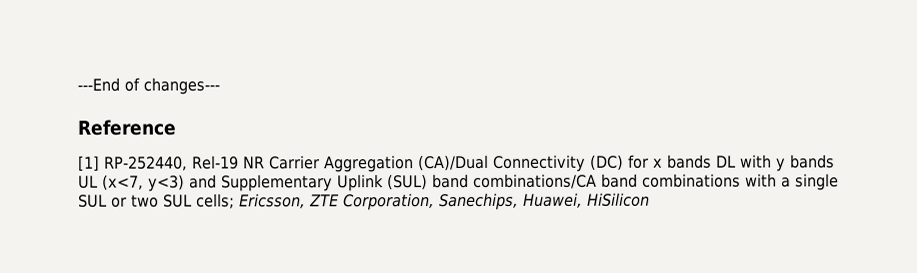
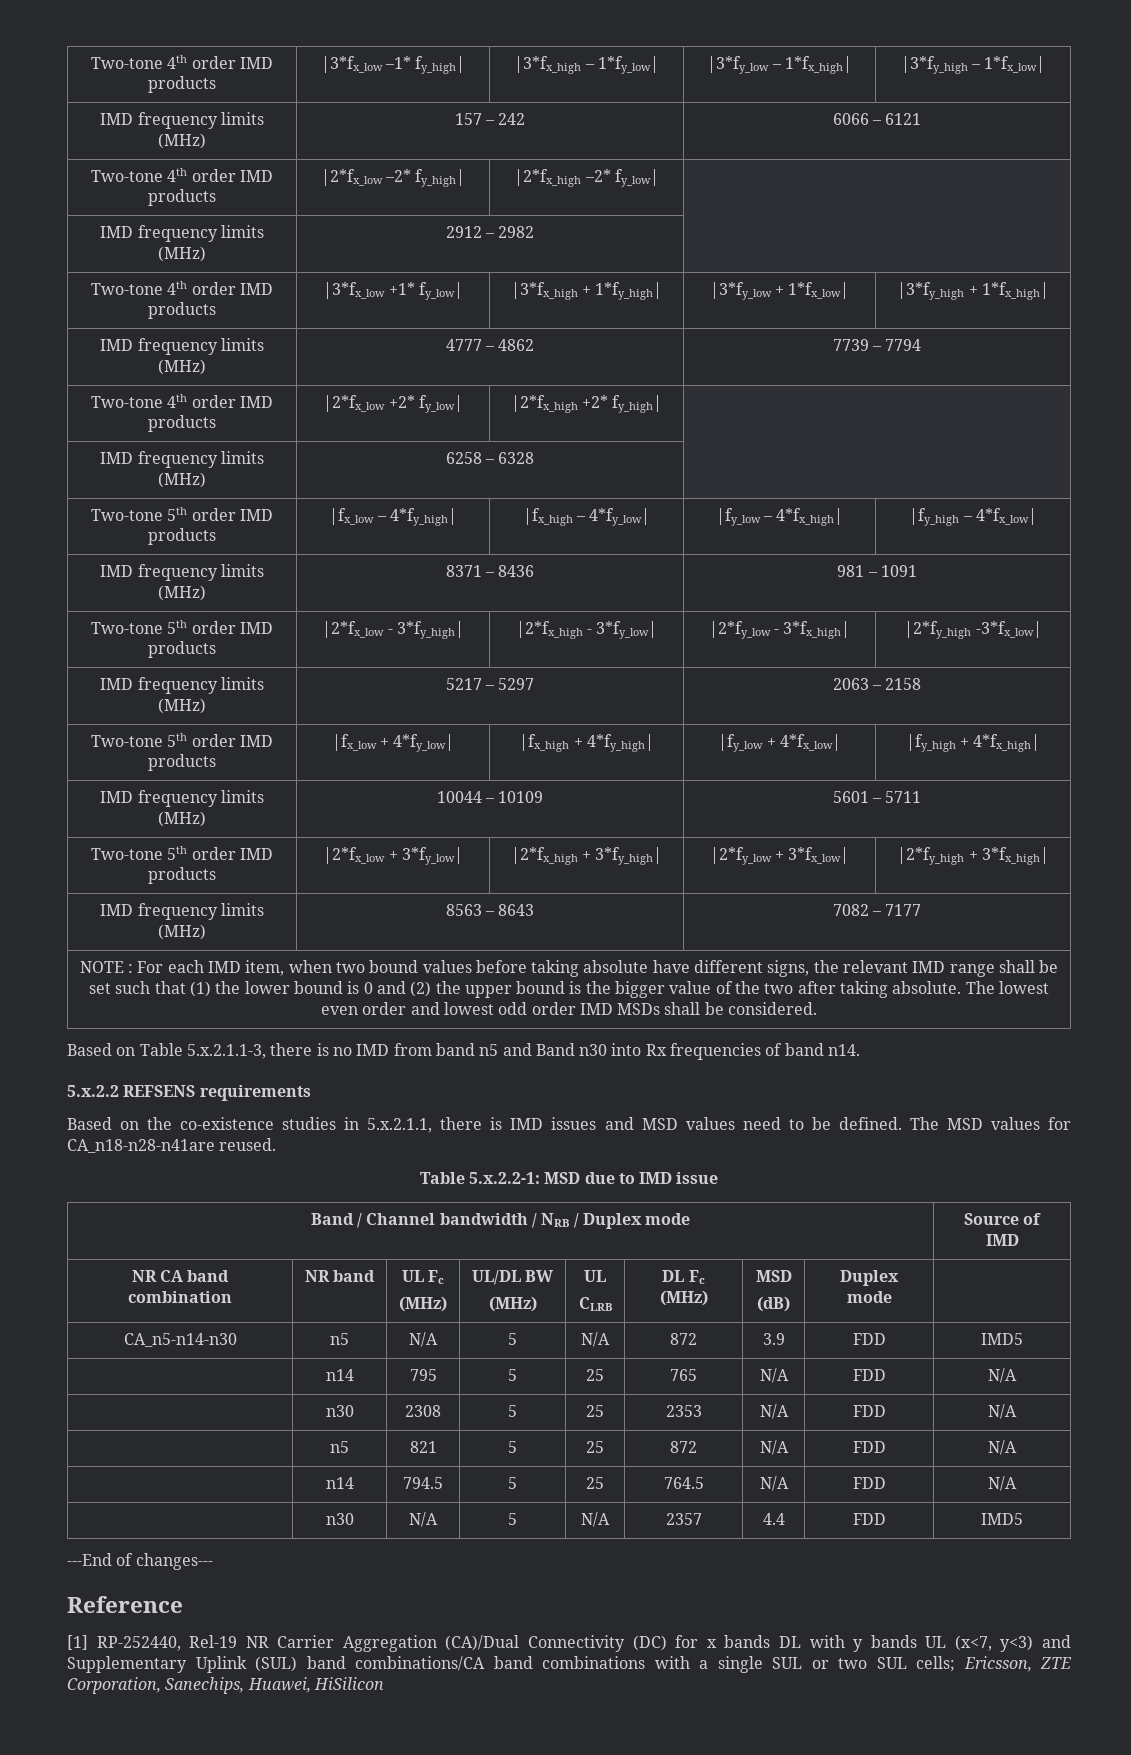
+ Two-tone 4th order IMD products | |3*fx_low –1* fy_high| | |3*fx_high – 1*fy_low| | |3*fy_low – 1*fx_high| | |3*fy_high – 1*fx_low|
+ IMD frequency limits (MHz) | 157 – 242 | 6066 – 6121
+ Two-tone 4th order IMD products | |2*fx_low –2* fy_high| | |2*fx_high –2* fy_low| |
+ IMD frequency limits (MHz) | 2912 – 2982 |
+ Two-tone 4th order IMD products | |3*fx_low +1* fy_low| | |3*fx_high + 1*fy_high| | |3*fy_low + 1*fx_low| | |3*fy_high + 1*fx_high|
+ IMD frequency limits (MHz) | 4777 – 4862 | 7739 – 7794
+ Two-tone 4th order IMD products | |2*fx_low +2* fy_low| | |2*fx_high +2* fy_high| |
+ IMD frequency limits (MHz) | 6258 – 6328 |
+ Two-tone 5th order IMD products | |fx_low – 4*fy_high| | |fx_high – 4*fy_low| | |fy_low – 4*fx_high| | |fy_high – 4*fx_low|
+ IMD frequency limits (MHz) | 8371 – 8436 | 981 – 1091
+ Two-tone 5th order IMD products | |2*fx_low - 3*fy_high| | |2*fx_high - 3*fy_low| | |2*fy_low - 3*fx_high| | |2*fy_high -3*fx_low|
+ IMD frequency limits (MHz) | 5217 – 5297 | 2063 – 2158
+ Two-tone 5th order IMD products | |fx_low + 4*fy_low| | |fx_high + 4*fy_high| | |fy_low + 4*fx_low| | |fy_high + 4*fx_high|
+ IMD frequency limits (MHz) | 10044 – 10109 | 5601 – 5711
+ Two-tone 5th order IMD products | |2*fx_low + 3*fy_low| | |2*fx_high + 3*fy_high| | |2*fy_low + 3*fx_low| | |2*fy_high + 3*fx_high|
+ IMD frequency limits (MHz) | 8563 – 8643 | 7082 – 7177
+ NOTE : For each IMD item, when two bound values before taking absolute have different signs, the relevant IMD range shall be set such that (1) the lower bound is 0 and (2) the upper bound is the bigger value of the two after taking absolute. The lowest even order and lowest odd order IMD MSDs shall be considered.
+ Based on Table 5.x.2.1.1-3, there is no IMD from band n5 and Band n30 into Rx frequencies of band n14.
+ 5.x.2.2 REFSENS requirements
+ Based on the co-existence studies in 5.x.2.1.1, there is IMD issues and MSD values need to be defined. The MSD values for CA_n18-n28-n41are reused.
+ Table 5.x.2.2-1: MSD due to IMD issue
+ Band / Channel bandwidth / NRB / Duplex mode | Source of IMD
+ NR CA band combination | NR band | UL Fc
+ (MHz) | UL/DL BW
+ (MHz) | UL
+ CLRB | DL Fc (MHz) | MSD
+ (dB) | Duplex mode |
+ CA_n5-n14-n30 | n5 | N/A | 5 | N/A | 872 | 3.9 | FDD | IMD5
+ | n14 | 795 | 5 | 25 | 765 | N/A | FDD | N/A
+ | n30 | 2308 | 5 | 25 | 2353 | N/A | FDD | N/A
+ | n5 | 821 | 5 | 25 | 872 | N/A | FDD | N/A
+ | n14 | 794.5 | 5 | 25 | 764.5 | N/A | FDD | N/A
+ | n30 | N/A | 5 | N/A | 2357 | 4.4 | FDD | IMD5

